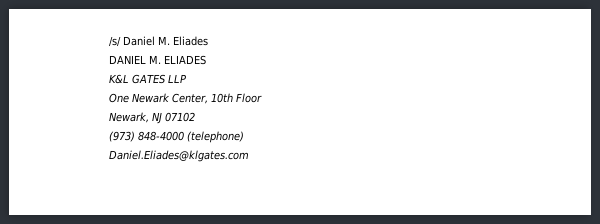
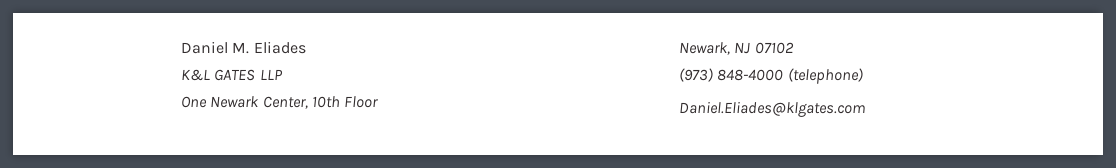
- /s/ Daniel M. Eliades
+ Daniel M. Eliades
- DANIEL M. ELIADES

